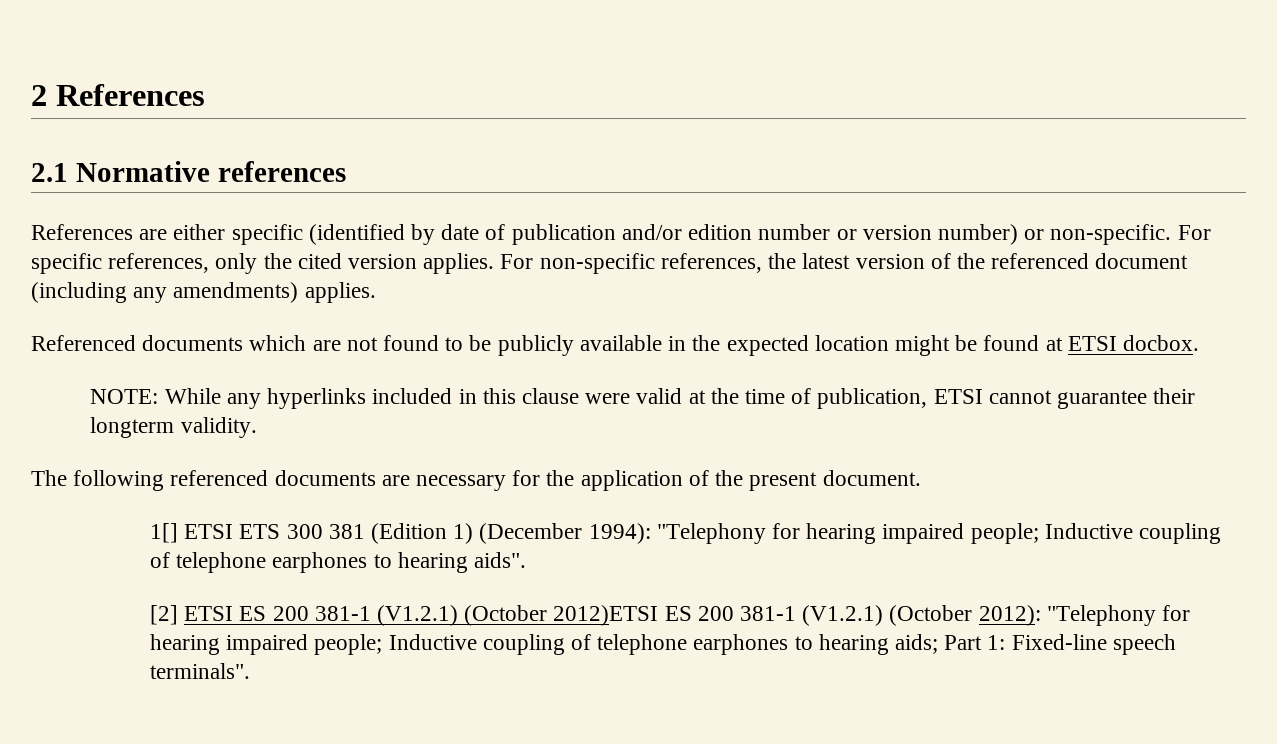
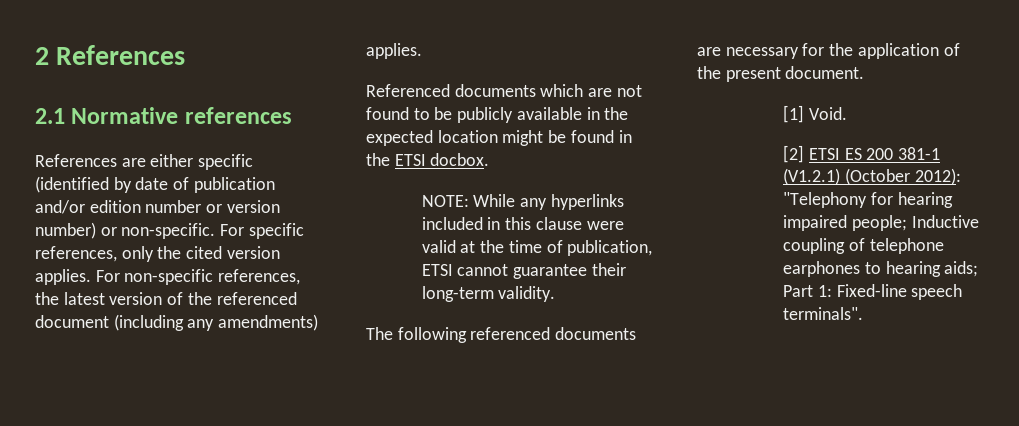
- Referenced documents which are not found to be publicly available in the expected location might be found at ETSI docbox.
+ Referenced documents which are not found to be publicly available in the expected location might be found in the ETSI docbox.
- NOTE: While any hyperlinks included in this clause were valid at the time of publication, ETSI cannot guarantee their longterm validity.
+ NOTE: While any hyperlinks included in this clause were valid at the time of publication, ETSI cannot guarantee their long-term validity.
- 1[] ETSI ETS 300 381 (Edition 1) (December 1994): "Telephony for hearing impaired people; Inductive coupling of telephone earphones to hearing aids".
+ [1] Void.
- [2] ETSI ES 200 381-1 (V1.2.1) (October 2012)ETSI ES 200 381-1 (V1.2.1) (October 2012): "Telephony for hearing impaired people; Inductive coupling of telephone earphones to hearing aids; Part 1: Fixed-line speech terminals".
+ [2] ETSI ES 200 381-1 (V1.2.1) (October 2012): "Telephony for hearing impaired people; Inductive coupling of telephone earphones to hearing aids; Part 1: Fixed-line speech terminals".

